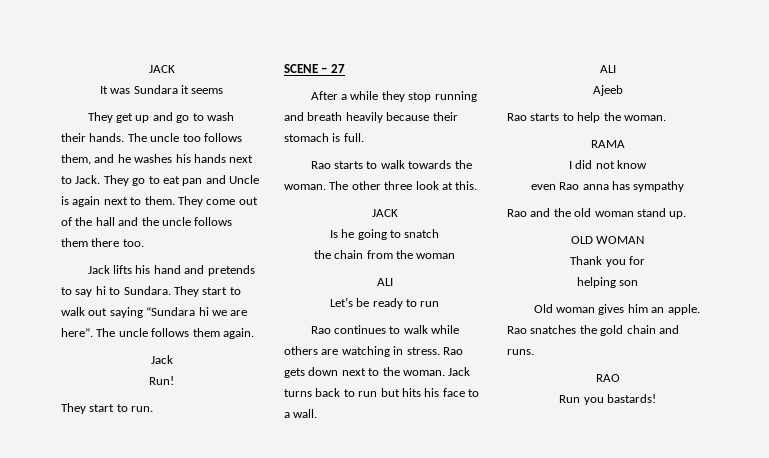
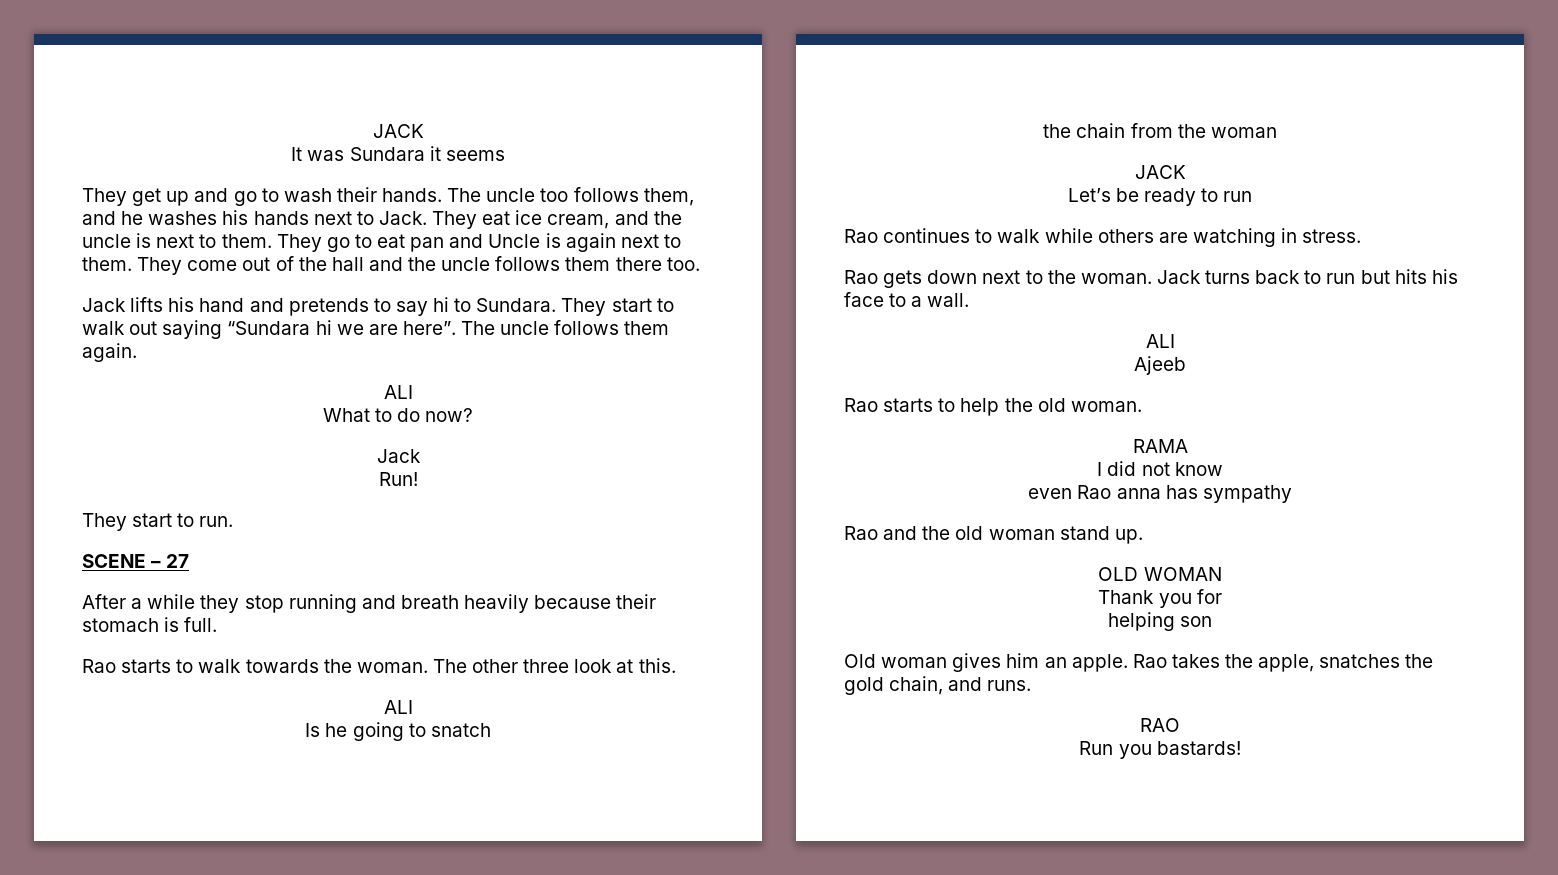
- They go to eat pan and Uncle is again next to them.
+ They eat ice cream, and the uncle is next to them. They go to eat pan and Uncle is again next to them.
  The uncle follows them again.
+ ALI
+ What to do now?
  The other three look at this.
- JACK
+ ALI
  the chain from the woman
- ALI
+ JACK
- Rao continues to walk while others are watching in stress. Rao gets down next to the woman.
+ Rao continues to walk while others are watching in stress.
+ Rao gets down next to the woman.
- Rao starts to help the woman.
+ Rao starts to help the old woman.
- Rao snatches the gold chain and runs.
+ Rao takes the apple, snatches the gold chain, and runs.

